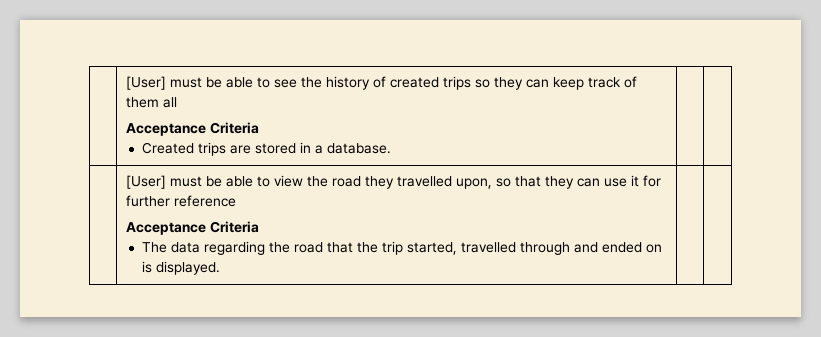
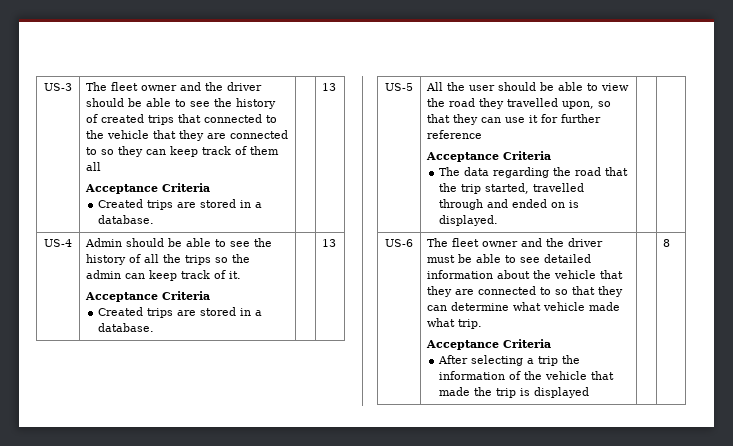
- [User] must be able to see the history of created trips so they can keep track of them all
+ US-3 | The fleet owner and the driver should be able to see the history of created trips that connected to the vehicle that they are connected to so they can keep track of them all
  Acceptance Criteria
- Created trips are stored in a database. | |
- | [User] must be able to view the road they travelled upon, so that they can use it for further reference
+ Created trips are stored in a database. | | 13
+ US-4 | Admin should be able to see the history of all the trips so the admin can keep track of it.
  Acceptance Criteria
- The data regarding the road that the trip started, travelled through and ended on is displayed. | |
+ Created trips are stored in a database. | | 13
+ US-5 | All the user should be able to view the road they travelled upon, so that they can use it for further reference
+ Acceptance Criteria
+ The data regarding the road that the trip started, travelled through and ended on is displayed.
+ US-6 | The fleet owner and the driver must be able to see detailed information about the vehicle that they are connected to so that they can determine what vehicle made what trip.
+ Acceptance Criteria
+ After selecting a trip the information of the vehicle that made the trip is displayed | | 8

